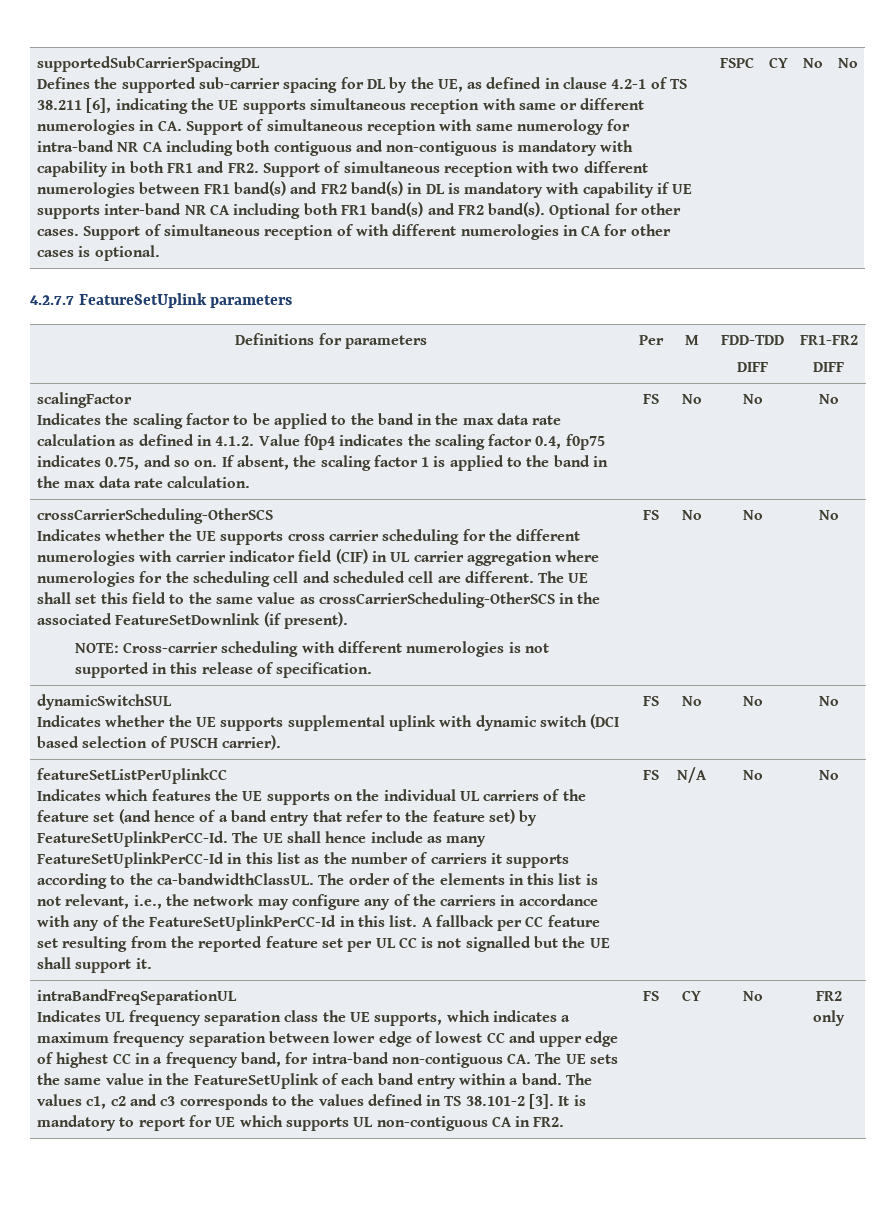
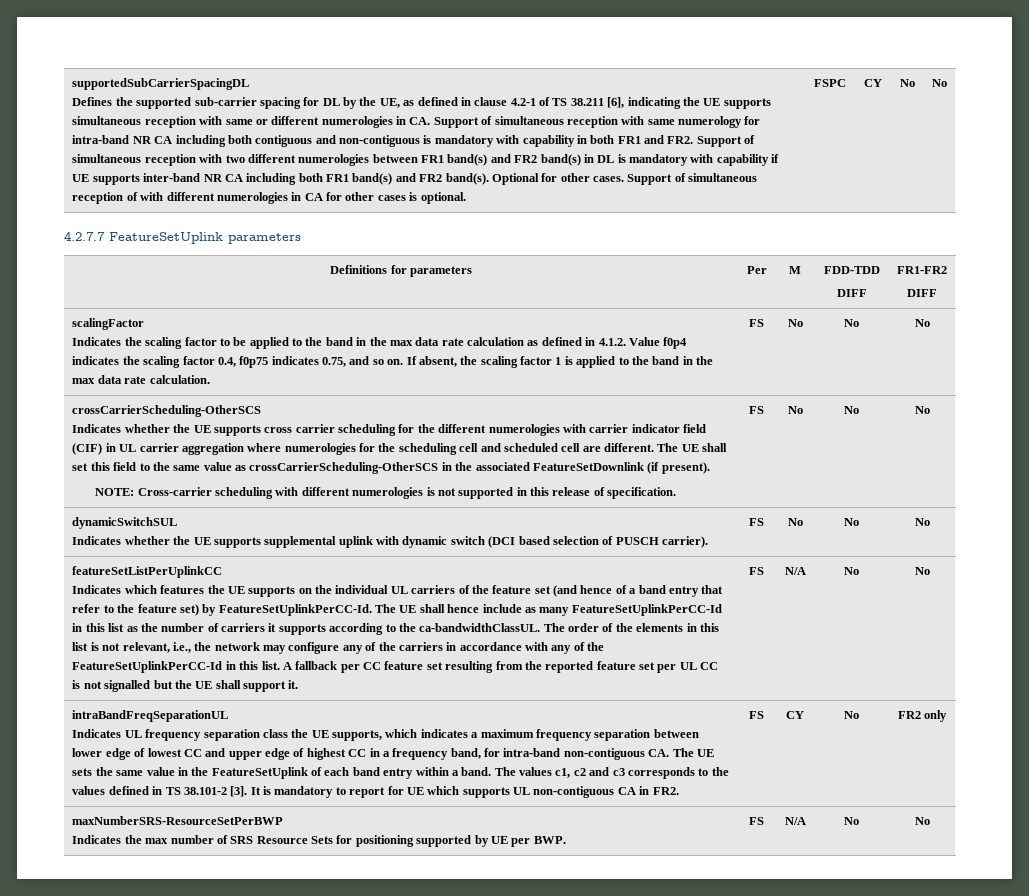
+ maxNumberSRS-ResourceSetPerBWP
+ Indicates the max number of SRS Resource Sets for positioning supported by UE per BWP. | FS | N/A | No | No

